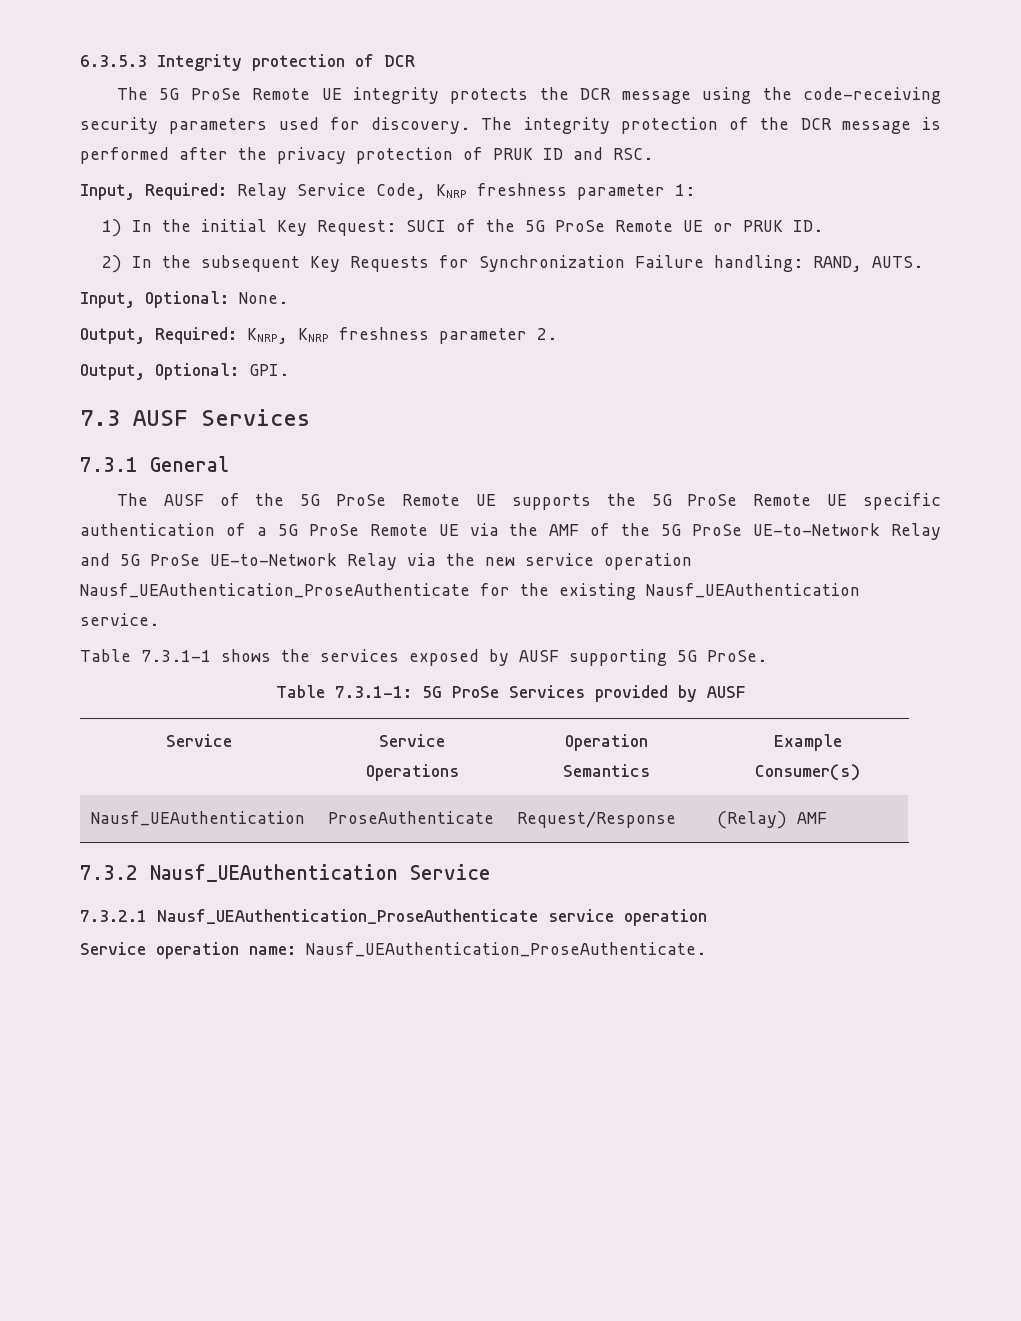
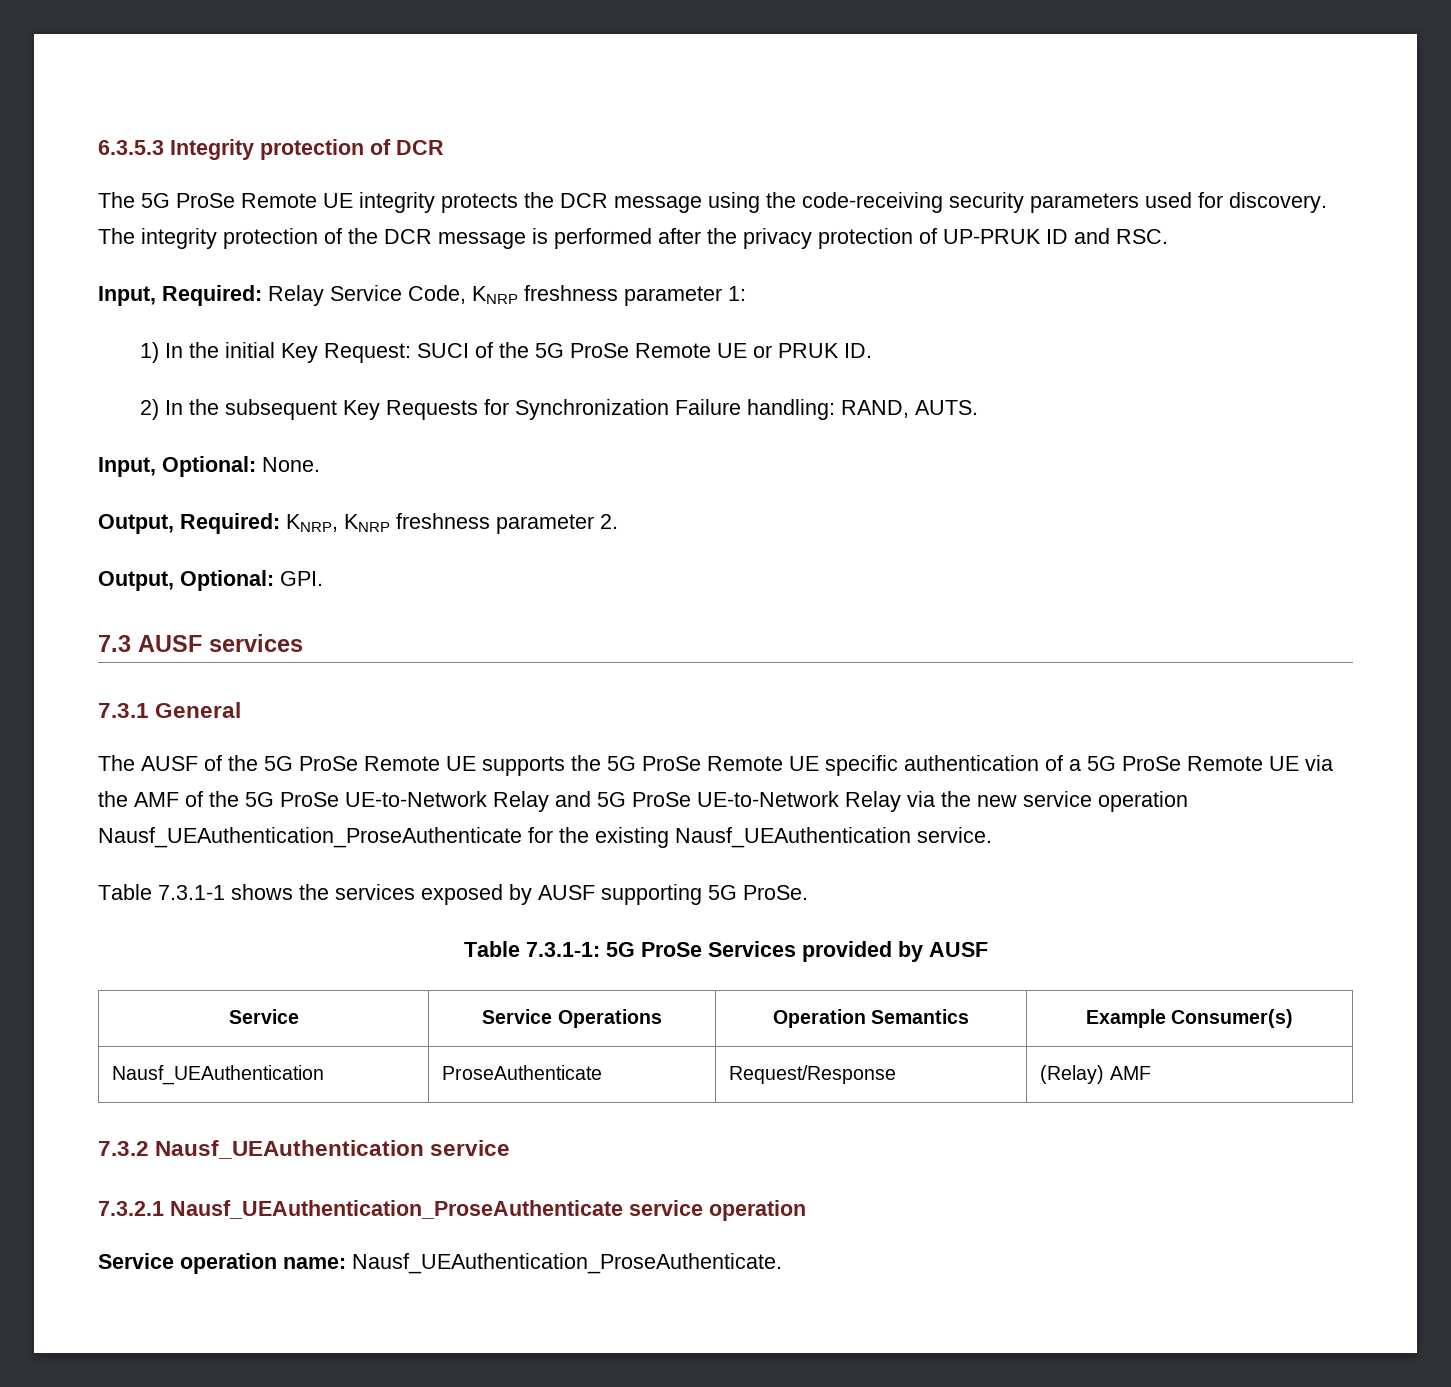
- The integrity protection of the DCR message is performed after the privacy protection of PRUK ID and RSC.
+ The integrity protection of the DCR message is performed after the privacy protection of UP-PRUK ID and RSC.
- 7.3 AUSF Services
+ 7.3 AUSF services
- 7.3.2 Nausf_UEAuthentication Service
+ 7.3.2 Nausf_UEAuthentication service

